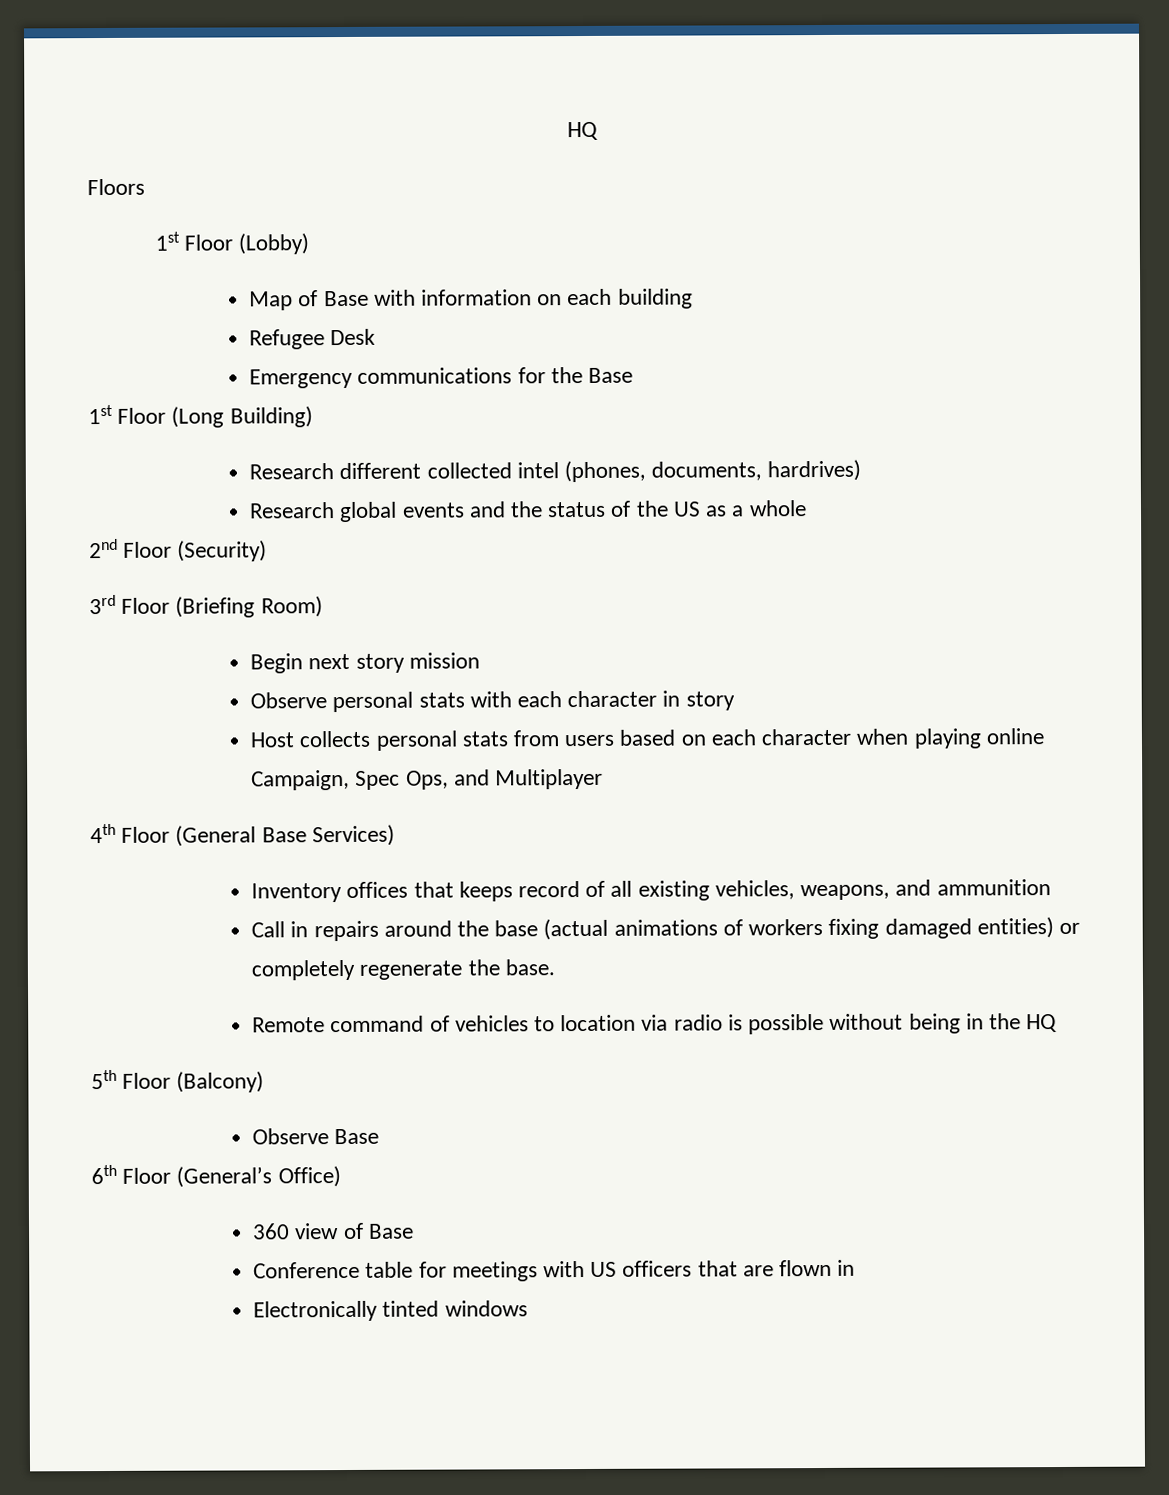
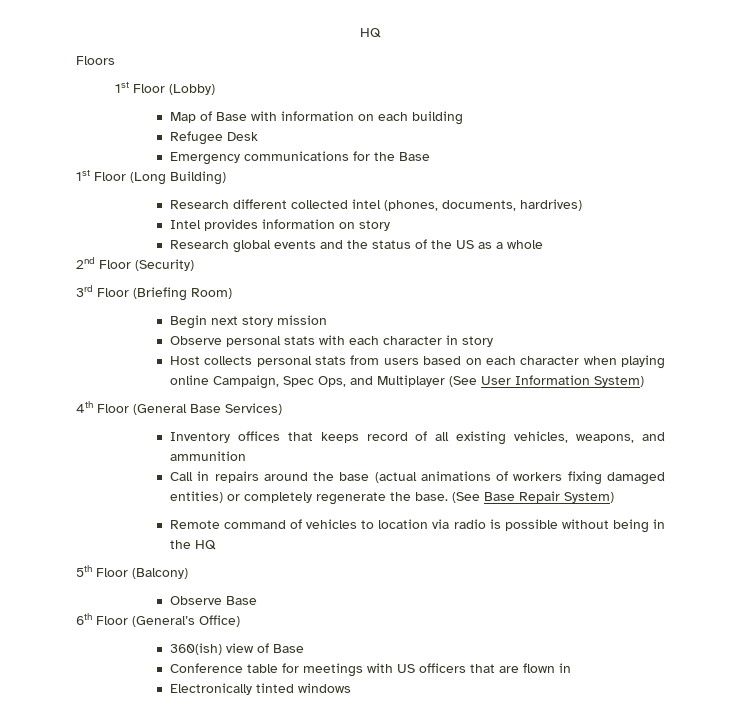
+ Intel provides information on story
- Host collects personal stats from users based on each character when playing online Campaign, Spec Ops, and Multiplayer
+ Host collects personal stats from users based on each character when playing online Campaign, Spec Ops, and Multiplayer (See User Information System)
+ (See Base Repair System)
- 360 view of Base
+ 360(ish) view of Base

